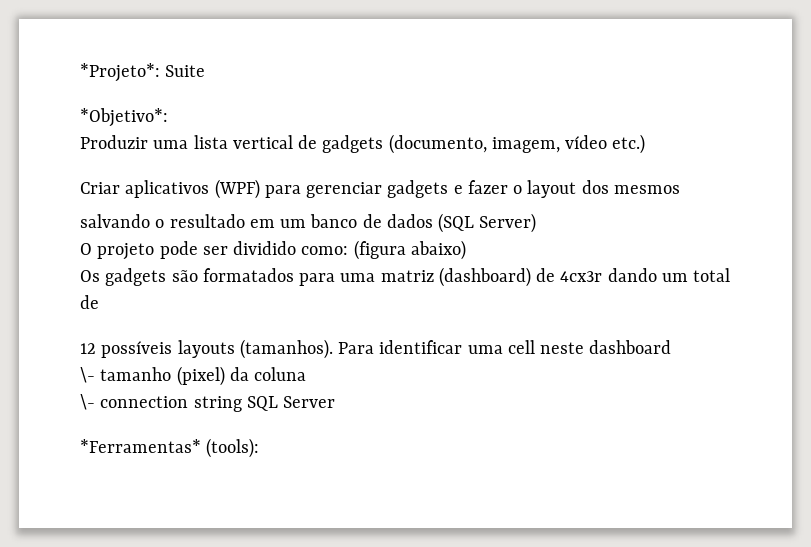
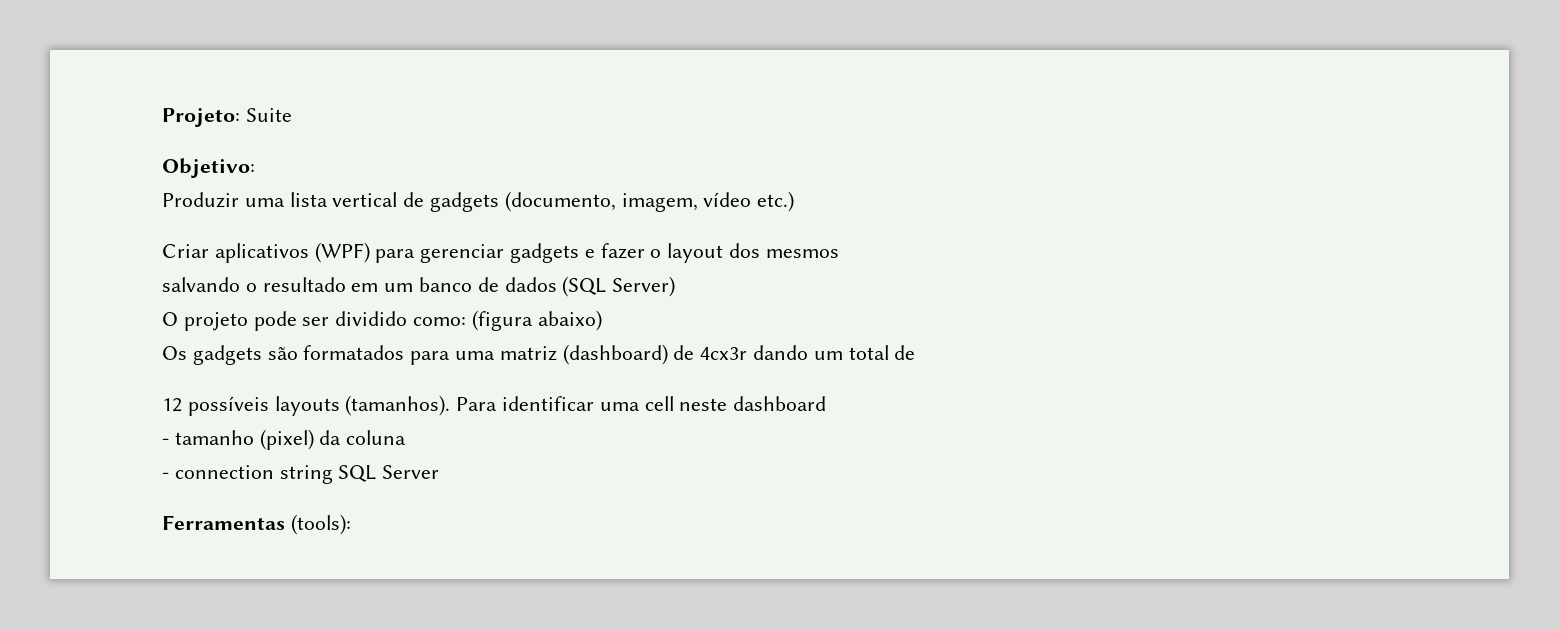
- *Projeto*: Suite
+ Projeto: Suite
- *Objetivo*:
+ Objetivo:
- \- tamanho (pixel) da coluna
+ - tamanho (pixel) da coluna
- \- connection string SQL Server
+ - connection string SQL Server
- *Ferramentas* (tools):
+ Ferramentas (tools):

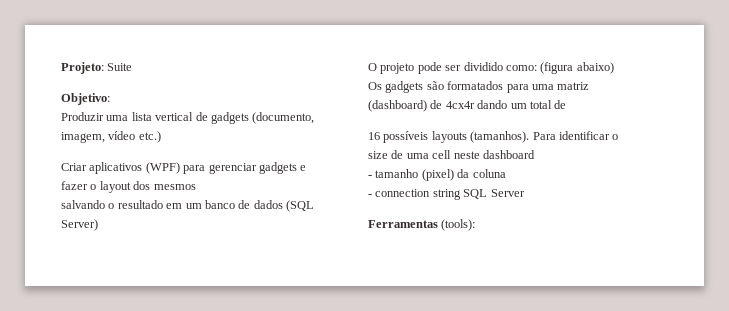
- Os gadgets são formatados para uma matriz (dashboard) de 4cx3r dando um total de
+ Os gadgets são formatados para uma matriz (dashboard) de 4cx4r dando um total de
- 12 possíveis layouts (tamanhos).
+ 16 possíveis layouts (tamanhos).
- Para identificar uma cell neste dashboard
+ Para identificar o size de uma cell neste dashboard

